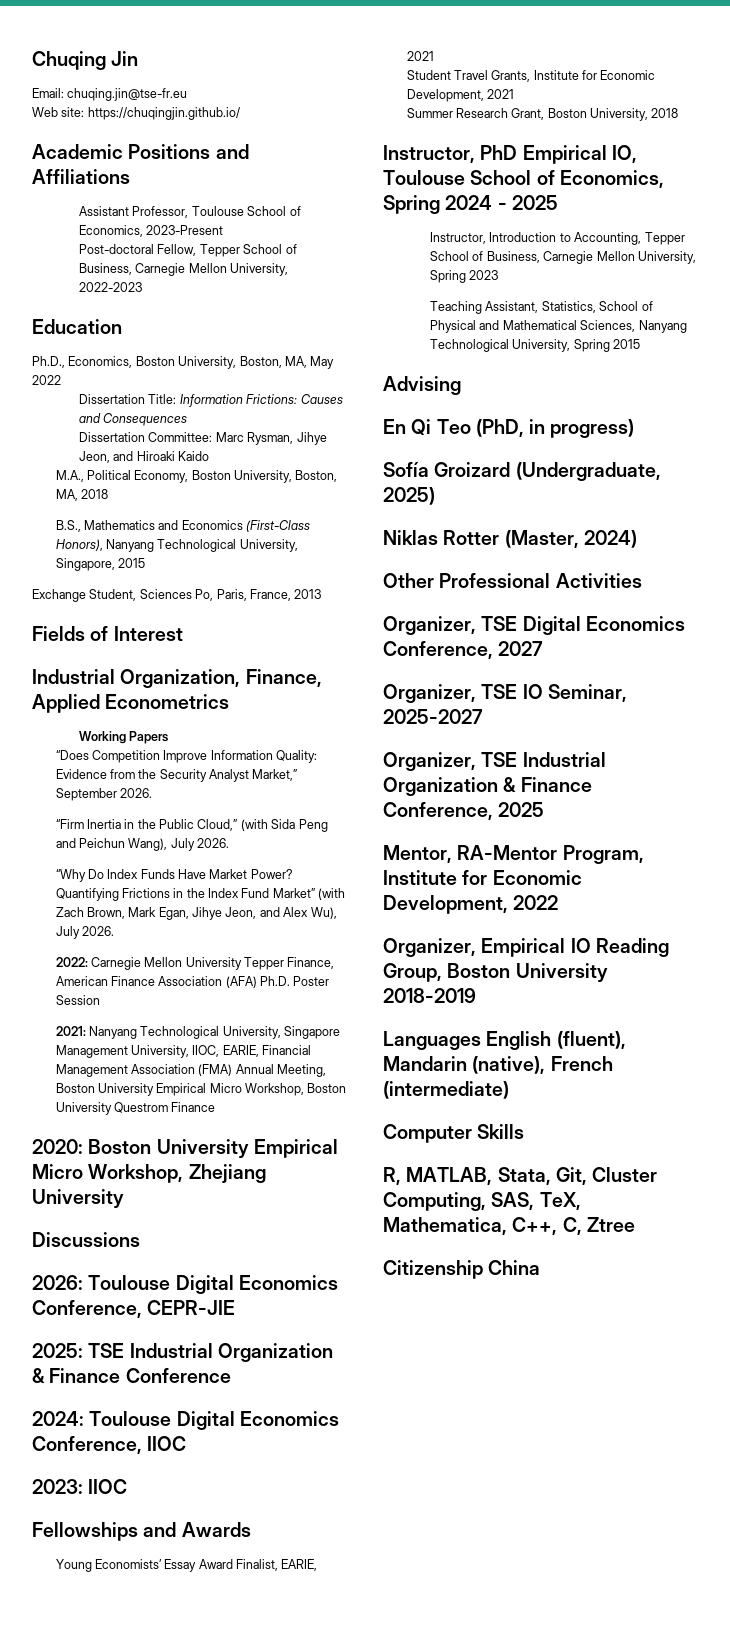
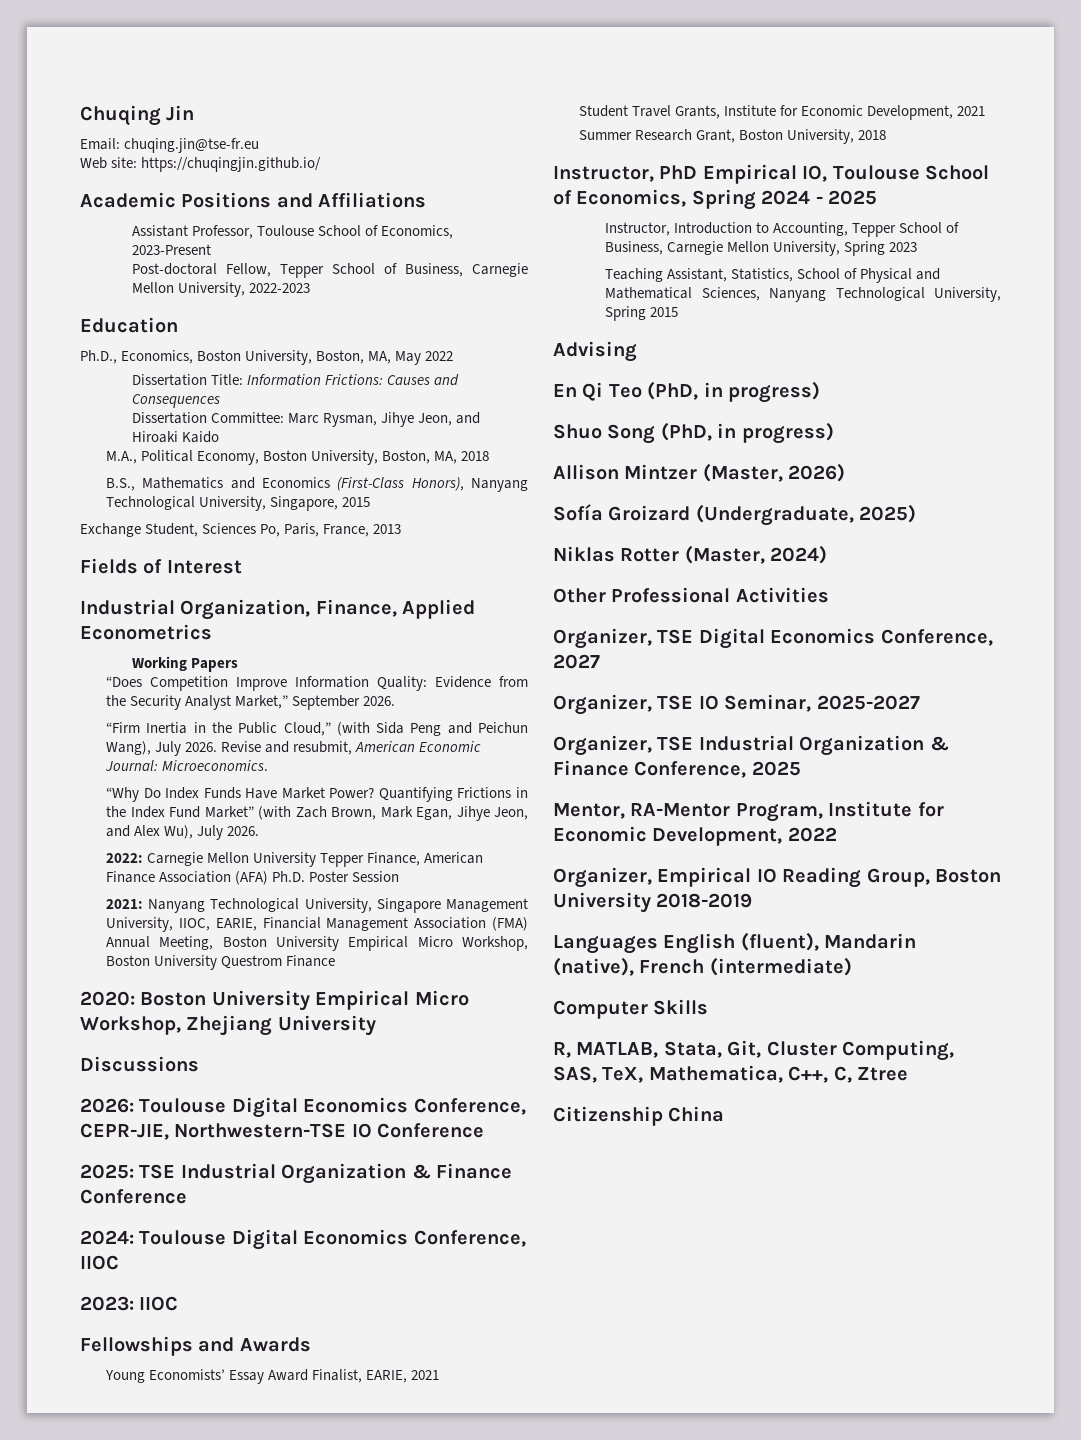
+ Revise and resubmit, American Economic Journal: Microeconomics.
- 2026: Toulouse Digital Economics Conference, CEPR-JIE
+ 2026: Toulouse Digital Economics Conference, CEPR-JIE, Northwestern-TSE IO Conference
+ Shuo Song (PhD, in progress)
+ Allison Mintzer (Master, 2026)

